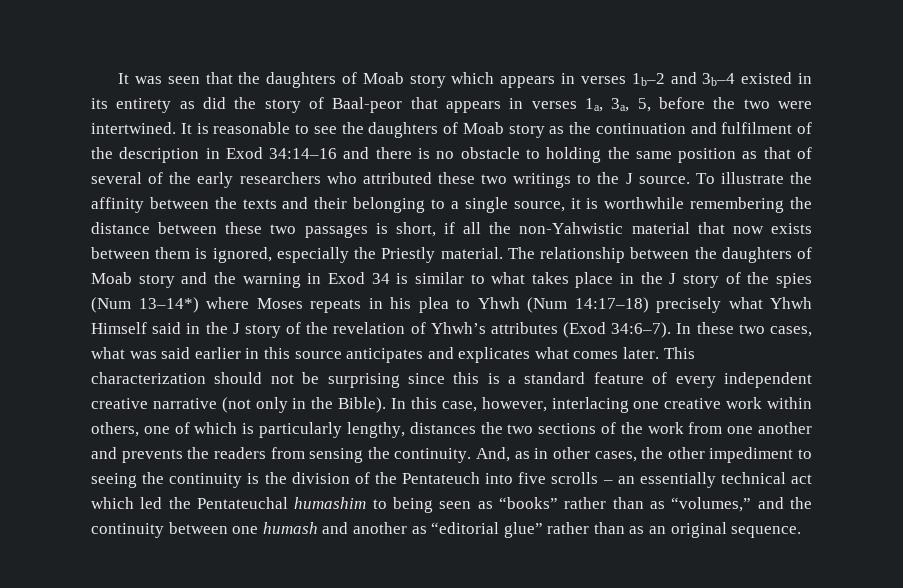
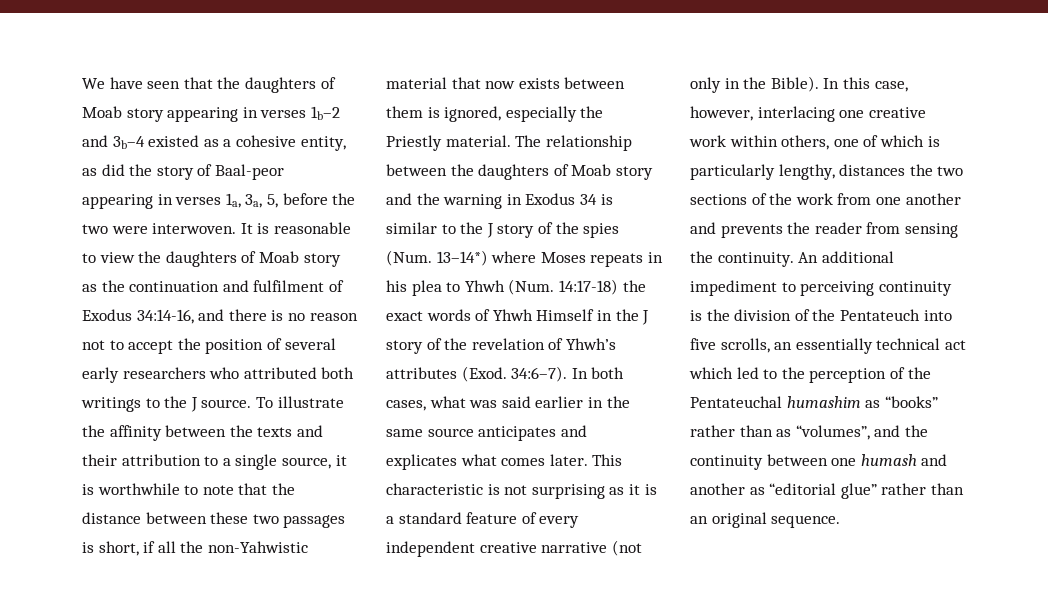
- It was seen that the daughters of Moab story which appears in verses 1b–2 and 3b–4 existed in its entirety as did the story of Baal-peor that appears in verses 1a, 3a, 5, before the two were intertwined.
+ We have seen that the daughters of Moab story appearing in verses 1b–2 and 3b–4 existed as a cohesive entity, as did the story of Baal-peor appearing in verses 1a, 3a, 5, before the two were interwoven.
- It is reasonable to see the daughters of Moab story as the continuation and fulfilment of the description in Exod 34:14–16 and there is no obstacle to holding the same position as that of several of the early researchers who attributed these two writings to the J source.
+ It is reasonable to view the daughters of Moab story as the continuation and fulfilment of Exodus 34:14-16, and there is no reason not to accept the position of several early researchers who attributed both writings to the J source.
- To illustrate the affinity between the texts and their belonging to a single source, it is worthwhile remembering the distance between these two passages is short, if all the non-Yahwistic material that now exists between them is ignored, especially the Priestly material.
+ To illustrate the affinity between the texts and their attribution to a single source, it is worthwhile to note that the distance between these two passages is short, if all the non-Yahwistic material that now exists between them is ignored, especially the Priestly material.
- The relationship between the daughters of Moab story and the warning in Exod 34 is similar to what takes place in the J story of the spies (Num 13–14*) where Moses repeats in his plea to Yhwh (Num 14:17–18) precisely what Yhwh Himself said in the J story of the revelation of Yhwh’s attributes (Exod 34:6–7).
+ The relationship between the daughters of Moab story and the warning in Exodus 34 is similar to the J story of the spies (Num. 13–14*) where Moses repeats in his plea to Yhwh (Num. 14:17-18) the exact words of Yhwh Himself in the J story of the revelation of Yhwh’s attributes (Exod. 34:6–7).
- In these two cases, what was said earlier in this source anticipates and explicates what comes later.
+ In both cases, what was said earlier in the same source anticipates and explicates what comes later.
- This characterization should not be surprising since this is a standard feature of every independent creative narrative (not only in the Bible).
+ This characteristic is not surprising as it is a standard feature of every independent creative narrative (not only in the Bible).
- In this case, however, interlacing one creative work within others, one of which is particularly lengthy, distances the two sections of the work from one another and prevents the readers from sensing the continuity.
+ In this case, however, interlacing one creative work within others, one of which is particularly lengthy, distances the two sections of the work from one another and prevents the reader from sensing the continuity.
- And, as in other cases, the other impediment to seeing the continuity is the division of the Pentateuch into five scrolls – an essentially technical act which led the Pentateuchal humashim to being seen as “books” rather than as “volumes,” and the continuity between one humash and another as “editorial glue” rather than as an original sequence.
+ An additional impediment to perceiving continuity is the division of the Pentateuch into five scrolls, an essentially technical act which led to the perception of the Pentateuchal humashim as “books” rather than as “volumes”, and the continuity between one humash and another as “editorial glue” rather than an original sequence.

